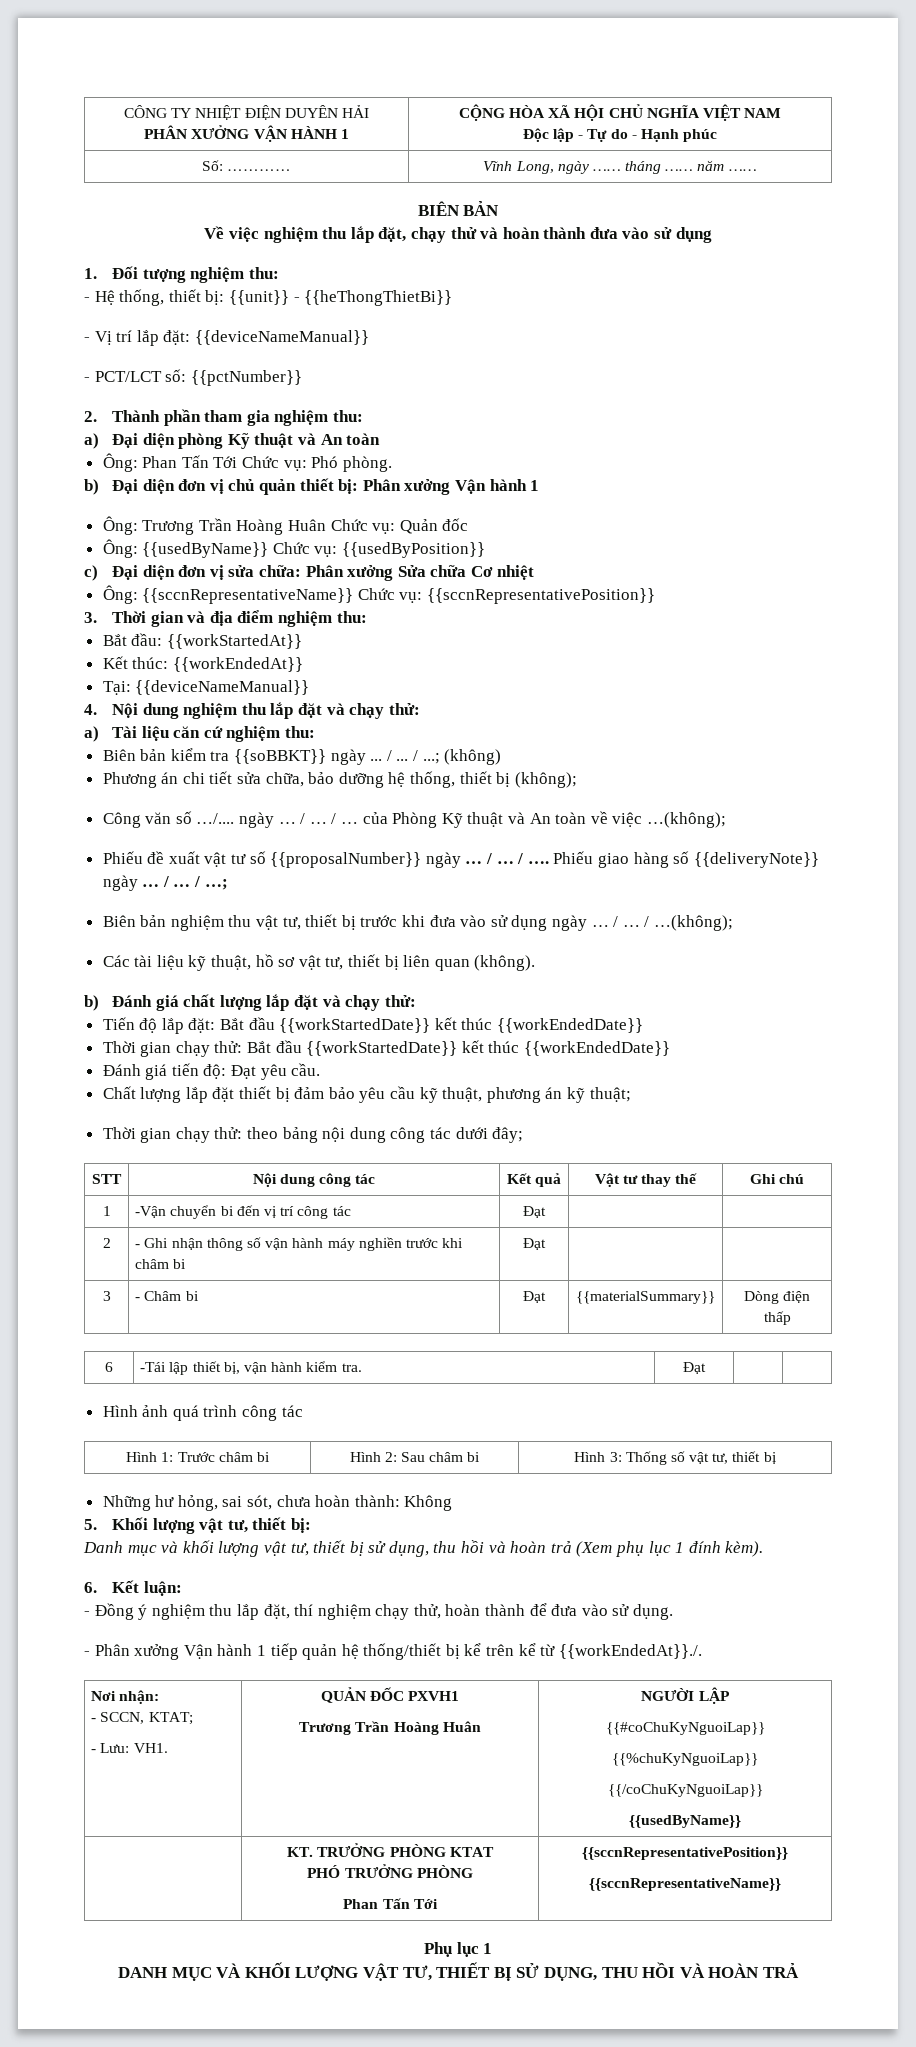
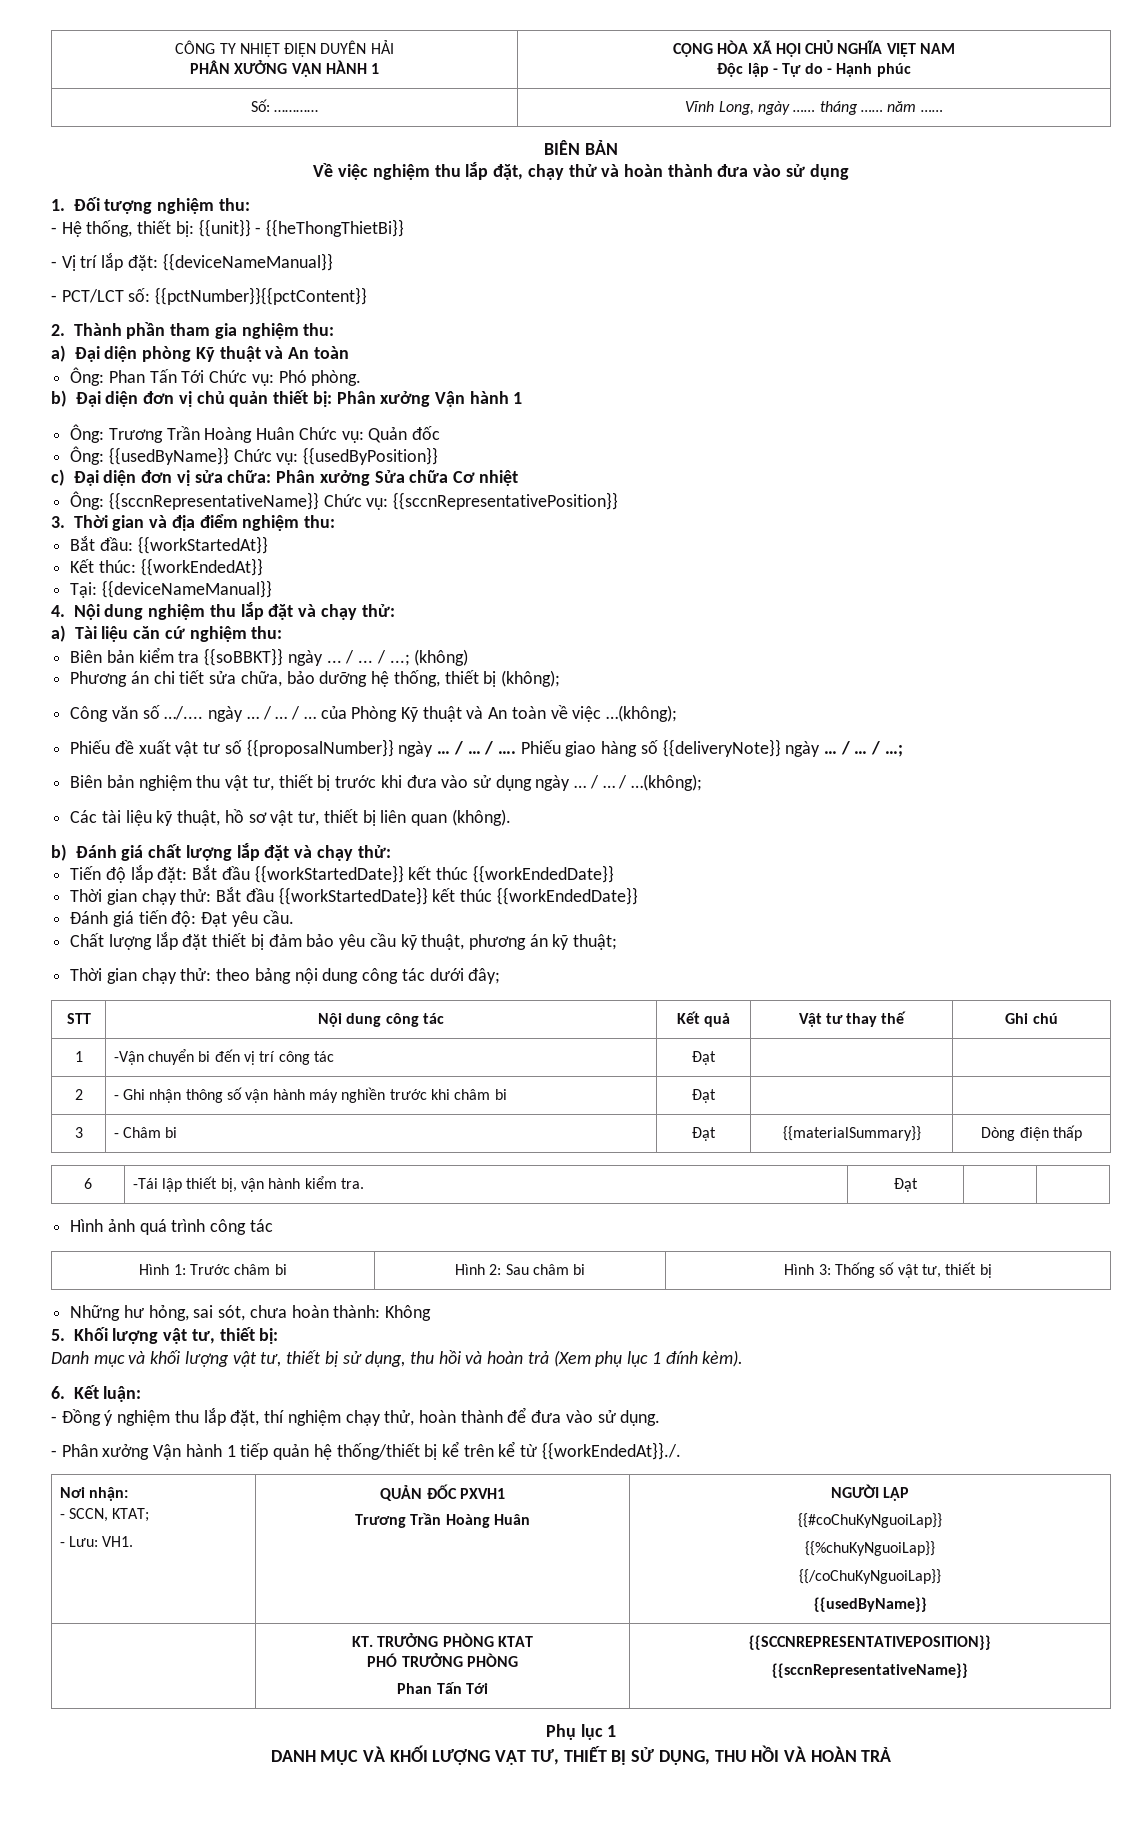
- - PCT/LCT số: {{pctNumber}}
+ - PCT/LCT số: {{pctNumber}}{{pctContent}}
  | KT. TRƯỞNG PHÒNG KTAT
  PHÓ TRƯỞNG PHÒNG
- Phan Tấn Tới | {{sccnRepresentativePosition}}
+ Phan Tấn Tới | {{SCCNREPRESENTATIVEPOSITION}}

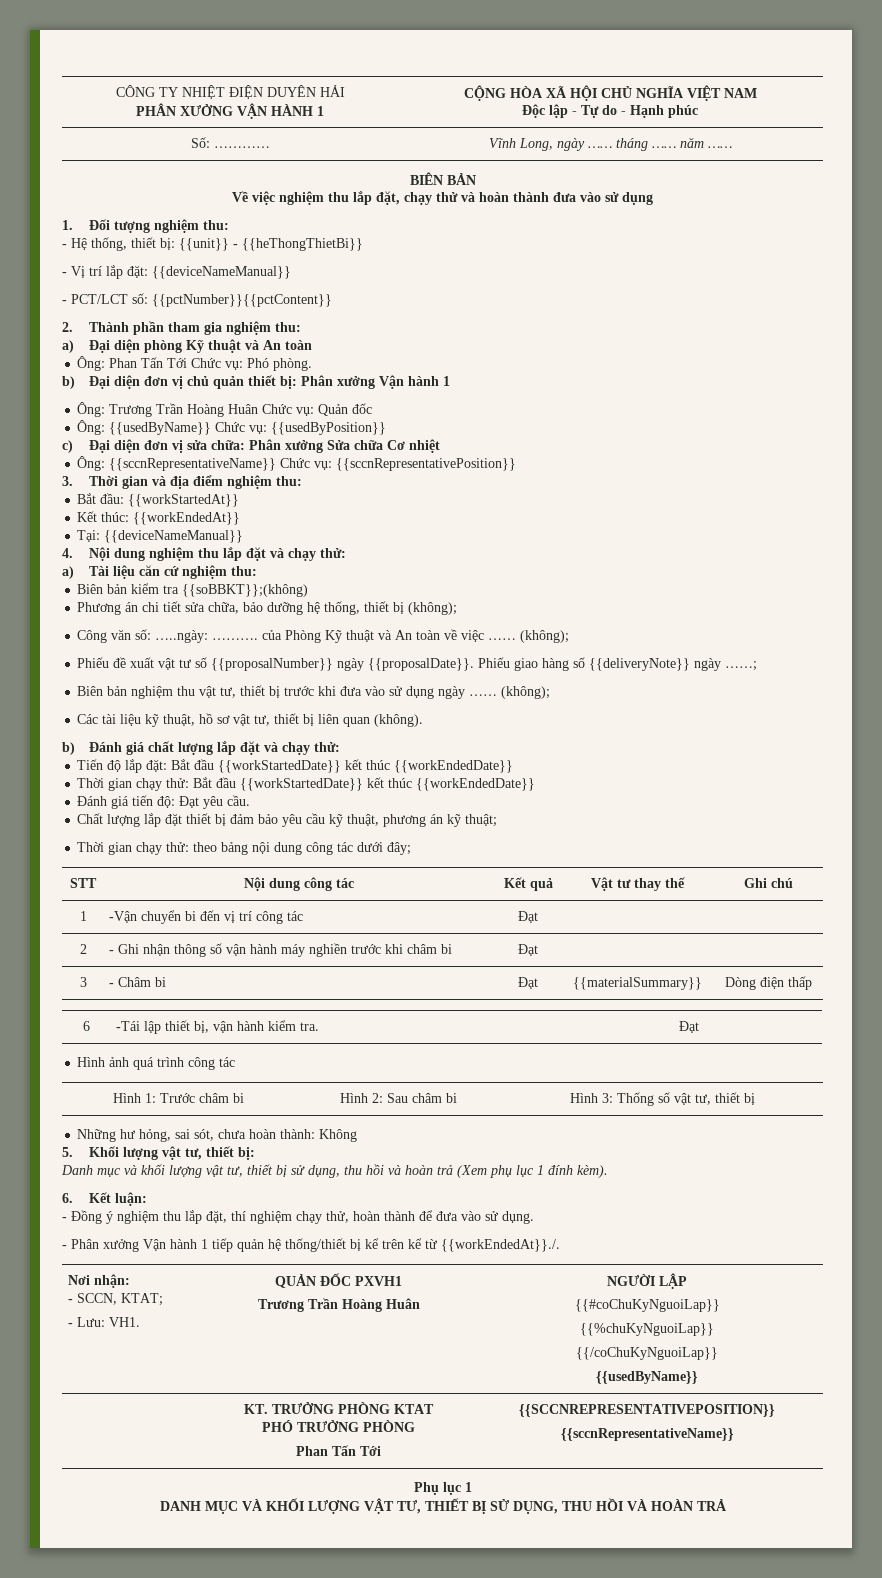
- Biên bản kiểm tra {{soBBKT}} ngày ... / ... / ...; (không)
+ Biên bản kiểm tra {{soBBKT}};(không)
- Công văn số …/.... ngày … / … / … của Phòng Kỹ thuật và An toàn về việc …(không);
+ Công văn số: …..ngày: ………. của Phòng Kỹ thuật và An toàn về việc …… (không);
- Phiếu đề xuất vật tư số {{proposalNumber}} ngày … / … / ….
+ Phiếu đề xuất vật tư số {{proposalNumber}} ngày {{proposalDate}}.
- Phiếu giao hàng số {{deliveryNote}} ngày … / … / …;
+ Phiếu giao hàng số {{deliveryNote}} ngày ……;
- Biên bản nghiệm thu vật tư, thiết bị trước khi đưa vào sử dụng ngày … / … / …(không);
+ Biên bản nghiệm thu vật tư, thiết bị trước khi đưa vào sử dụng ngày …… (không);

